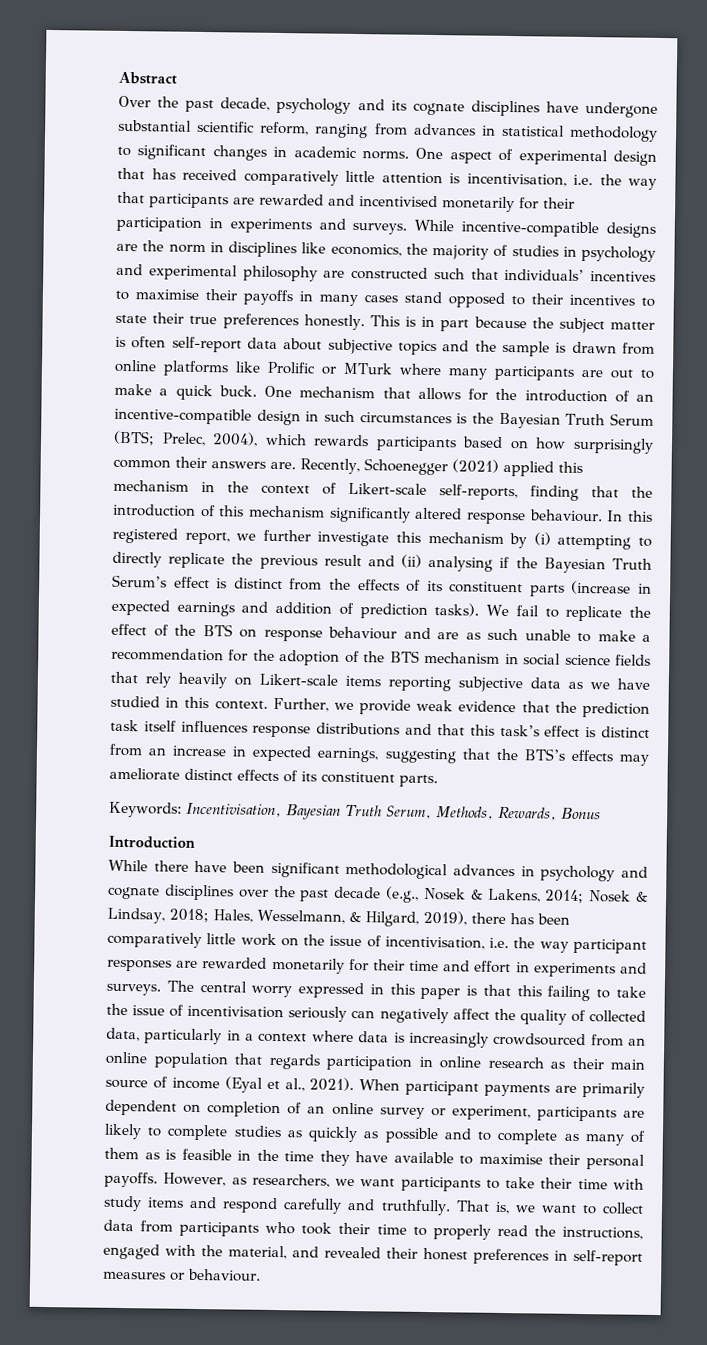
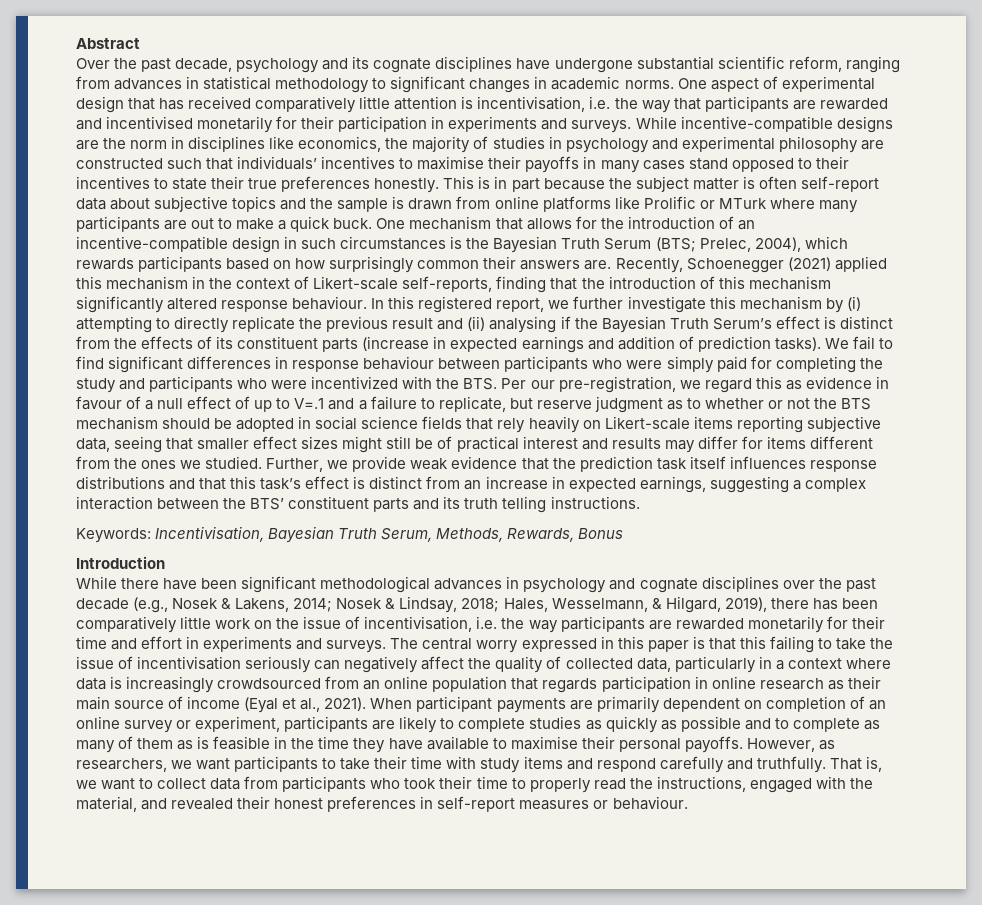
- We fail to replicate the effect of the BTS on response behaviour and are as such unable to make a recommendation for the adoption of the BTS mechanism in social science fields that rely heavily on Likert-scale items reporting subjective data as we have studied in this context.
+ We fail to find significant differences in response behaviour between participants who were simply paid for completing the study and participants who were incentivized with the BTS. Per our pre-registration, we regard this as evidence in favour of a null effect of up to V=.1 and a failure to replicate, but reserve judgment as to whether or not the BTS mechanism should be adopted in social science fields that rely heavily on Likert-scale items reporting subjective data, seeing that smaller effect sizes might still be of practical interest and results may differ for items different from the ones we studied.
- Further, we provide weak evidence that the prediction task itself influences response distributions and that this task’s effect is distinct from an increase in expected earnings, suggesting that the BTS’s effects may ameliorate distinct effects of its constituent parts.
+ Further, we provide weak evidence that the prediction task itself influences response distributions and that this task’s effect is distinct from an increase in expected earnings, suggesting a complex interaction between the BTS’ constituent parts and its truth telling instructions.
- While there have been significant methodological advances in psychology and cognate disciplines over the past decade (e.g., Nosek & Lakens, 2014; Nosek & Lindsay, 2018; Hales, Wesselmann, & Hilgard, 2019), there has been comparatively little work on the issue of incentivisation, i.e. the way participant responses are rewarded monetarily for their time and effort in experiments and surveys.
+ While there have been significant methodological advances in psychology and cognate disciplines over the past decade (e.g., Nosek & Lakens, 2014; Nosek & Lindsay, 2018; Hales, Wesselmann, & Hilgard, 2019), there has been comparatively little work on the issue of incentivisation, i.e. the way participants are rewarded monetarily for their time and effort in experiments and surveys.

